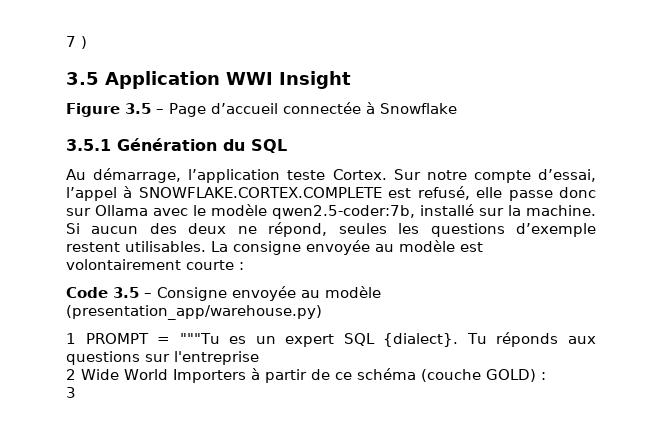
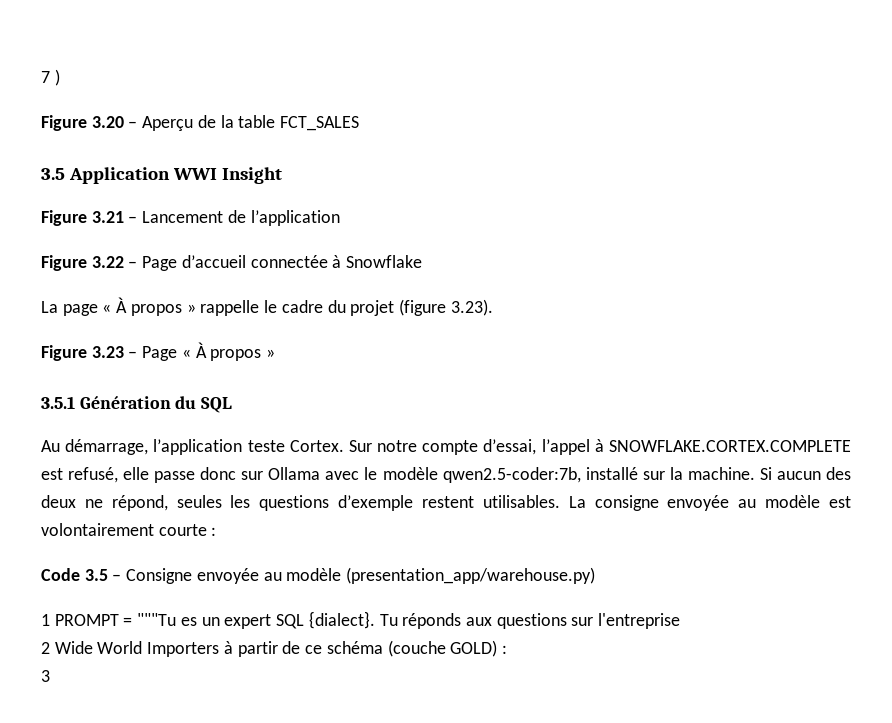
+ Figure 3.20 – Aperçu de la table FCT_SALES
- Figure 3.5 – Page d’accueil connectée à Snowflake
+ Figure 3.21 – Lancement de l’application
+ Figure 3.22 – Page d’accueil connectée à Snowflake
+ La page « À propos » rappelle le cadre du projet (figure 3.23).
+ Figure 3.23 – Page « À propos »

